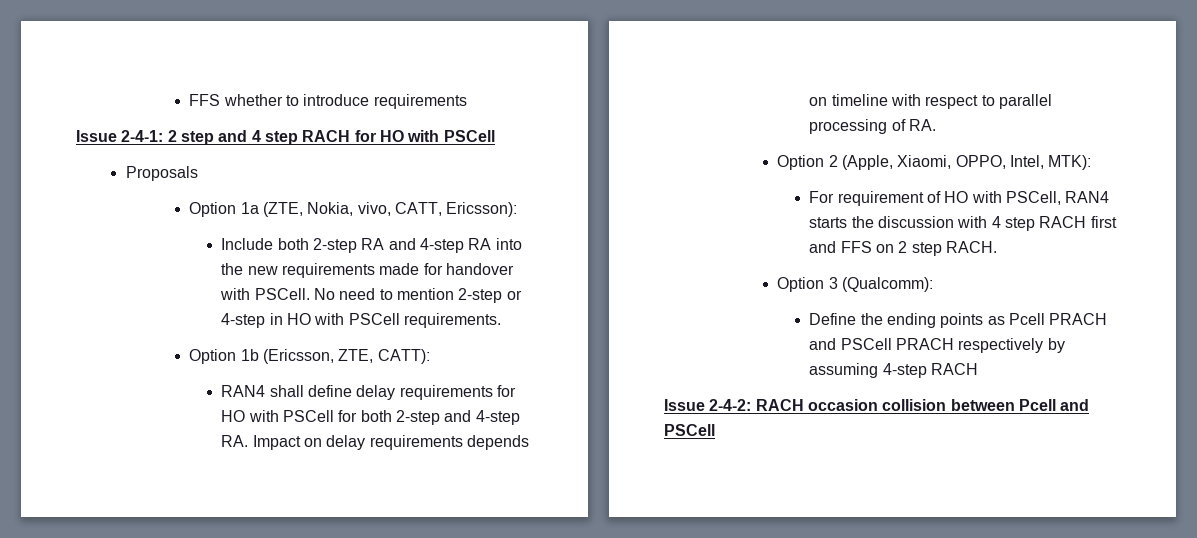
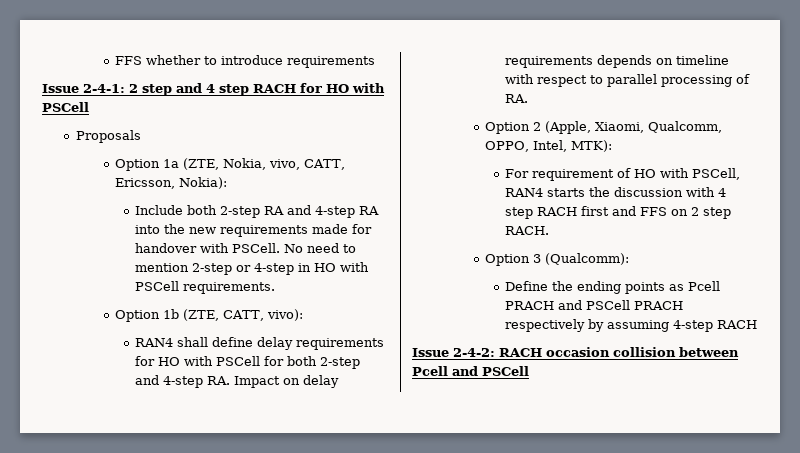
- Option 1a (ZTE, Nokia, vivo, CATT, Ericsson):
+ Option 1a (ZTE, Nokia, vivo, CATT, Ericsson, Nokia):
- Option 1b (Ericsson, ZTE, CATT):
+ Option 1b (ZTE, CATT, vivo):
- Option 2 (Apple, Xiaomi, OPPO, Intel, MTK):
+ Option 2 (Apple, Xiaomi, Qualcomm, OPPO, Intel, MTK):

